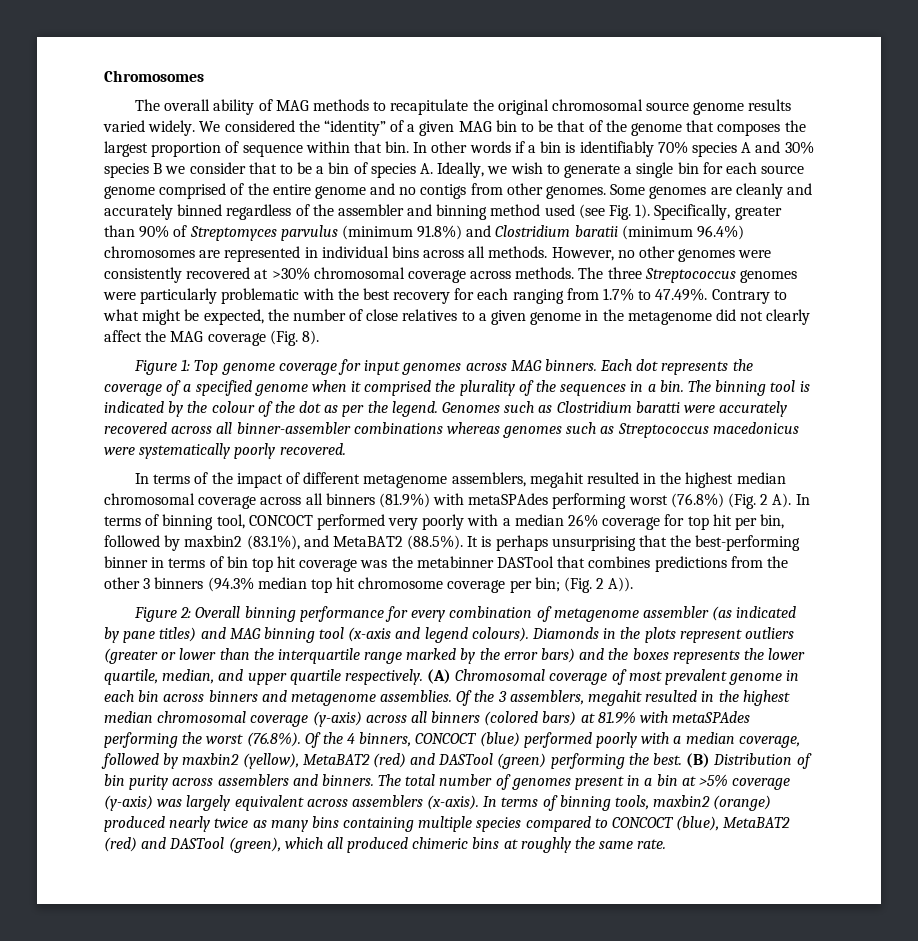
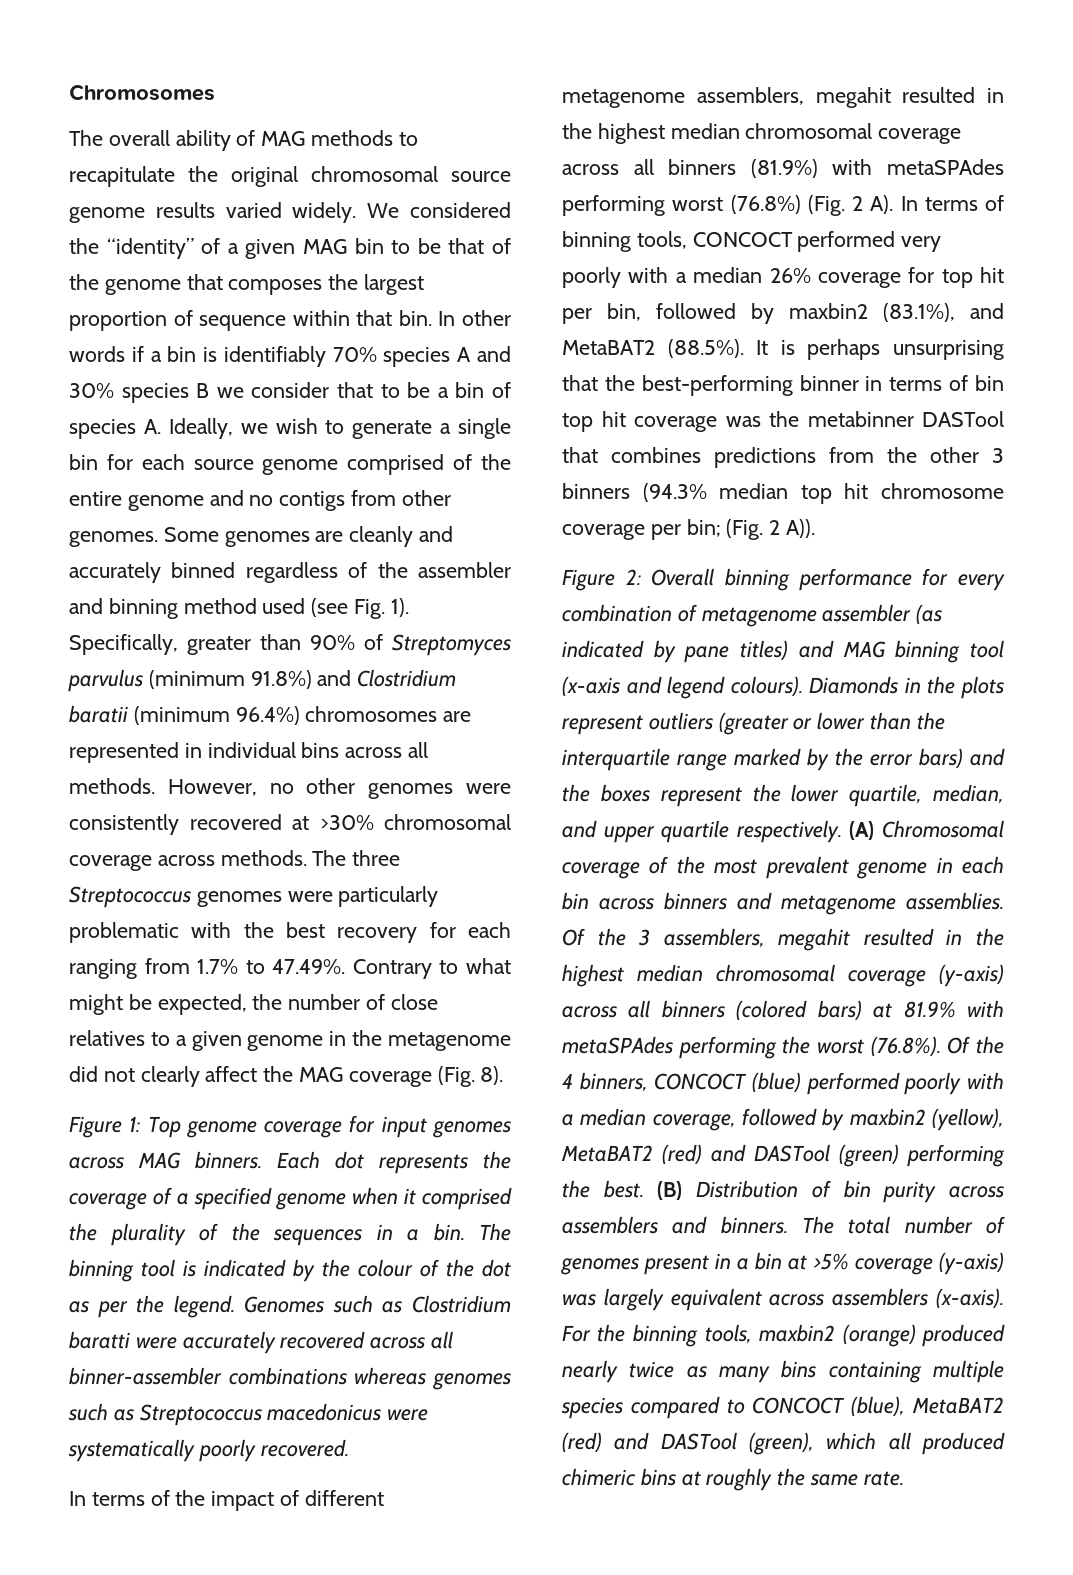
- In terms of the impact of different metagenome assemblers, megahit resulted in the highest median chromosomal coverage across all binners (81.9%) with metaSPAdes performing worst (76.8%) (Fig. 2 A). In terms of binning tool, CONCOCT performed very poorly with a median 26% coverage for top hit per bin, followed by maxbin2 (83.1%), and MetaBAT2 (88.5%). It is perhaps unsurprising that the best-performing binner in terms of bin top hit coverage was the metabinner DASTool that combines predictions from the other 3 binners (94.3% median top hit chromosome coverage per bin;
+ In terms of the impact of different metagenome assemblers, megahit resulted in the highest median chromosomal coverage across all binners (81.9%) with metaSPAdes performing worst (76.8%) (Fig. 2 A). In terms of binning tools, CONCOCT performed very poorly with a median 26% coverage for top hit per bin, followed by maxbin2 (83.1%), and MetaBAT2 (88.5%). It is perhaps unsurprising that the best-performing binner in terms of bin top hit coverage was the metabinner DASTool that combines predictions from the other 3 binners (94.3% median top hit chromosome coverage per bin;
- Diamonds in the plots represent outliers (greater or lower than the interquartile range marked by the error bars) and the boxes represents the lower quartile, median, and upper quartile respectively.
+ Diamonds in the plots represent outliers (greater or lower than the interquartile range marked by the error bars) and the boxes represent the lower quartile, median, and upper quartile respectively.
- (A) Chromosomal coverage of most prevalent genome in each bin across binners and metagenome assemblies.
+ (A) Chromosomal coverage of the most prevalent genome in each bin across binners and metagenome assemblies.
- In terms of binning tools, maxbin2 (orange) produced nearly twice as many bins containing multiple species compared to CONCOCT (blue), MetaBAT2 (red) and DASTool (green), which all produced chimeric bins at roughly the same rate.
+ For the binning tools, maxbin2 (orange) produced nearly twice as many bins containing multiple species compared to CONCOCT (blue), MetaBAT2 (red) and DASTool (green), which all produced chimeric bins at roughly the same rate.

